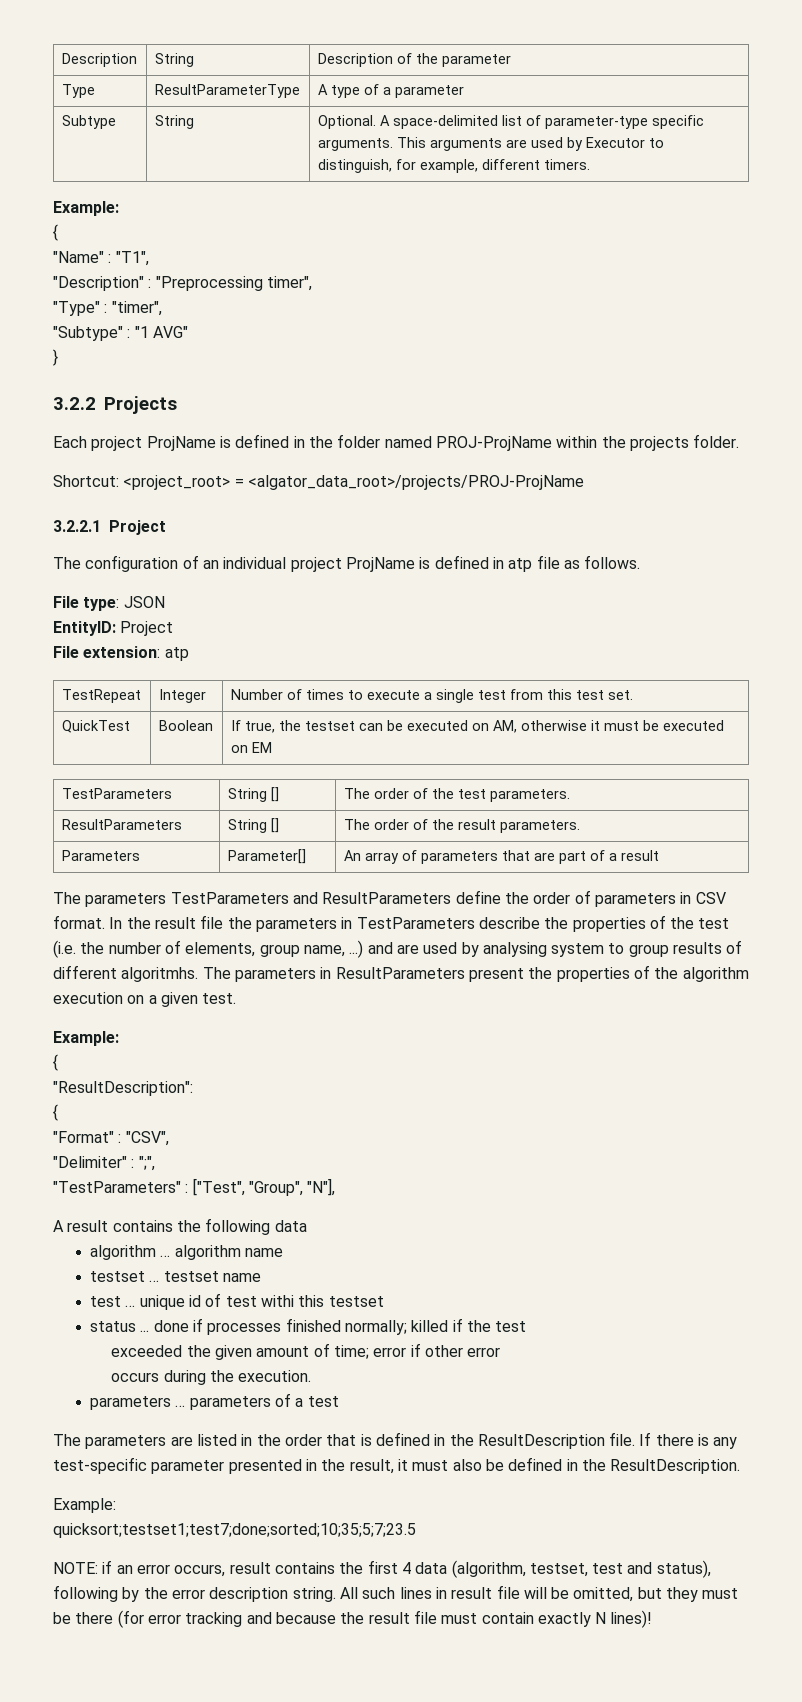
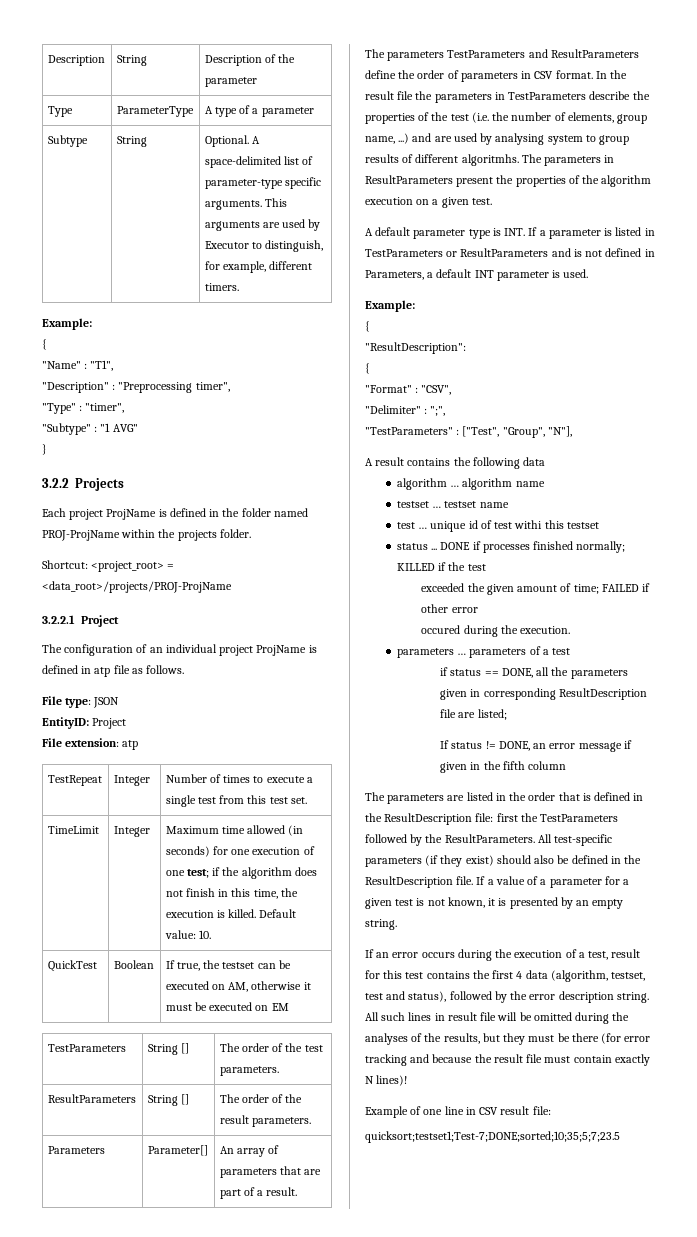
- Type | ResultParameterType | A type of a parameter
+ Type | ParameterType | A type of a parameter
- Shortcut: <project_root> = <algator_data_root>/projects/PROJ-ProjName
+ Shortcut: <project_root> = <data_root>/projects/PROJ-ProjName
+ TimeLimit | Integer | Maximum time allowed (in seconds) for one execution of one test; if the algorithm does not finish in this time, the execution is killed. Default value: 10.
- Parameters | Parameter[] | An array of parameters that are part of a result
+ Parameters | Parameter[] | An array of parameters that are part of a result.
+ A default parameter type is INT. If a parameter is listed in TestParameters or ResultParameters and is not defined in Parameters, a default INT parameter is used.
- status ... done if processes finished normally; killed if the test
+ status ... DONE if processes finished normally; KILLED if the test
- exceeded the given amount of time; error if other error
+ exceeded the given amount of time; FAILED if other error
- occurs during the execution.
+ occured during the execution.
+ if status == DONE, all the parameters given in corresponding ResultDescription file are listed;
+ If status != DONE, an error message if given in the fifth column
- The parameters are listed in the order that is defined in the ResultDescription file. If there is any test-specific parameter presented in the result, it must also be defined in the ResultDescription.
- Example:
- quicksort;testset1;test7;done;sorted;10;35;5;7;23.5
- NOTE: if an error occurs, result contains the first 4 data (algorithm, testset, test and status), following by the error description string.
+ The parameters are listed in the order that is defined in the ResultDescription file: first the TestParameters followed by the ResultParameters. All test-specific parameters (if they exist) should also be defined in the ResultDescription file. If a value of a parameter for a given test is not known, it is presented by an empty string.
+ If an error occurs during the execution of a test, result for this test contains the first 4 data (algorithm, testset, test and status), followed by the error description string.
- All such lines in result file will be omitted, but they must be there (for error tracking and because the result file must contain exactly N lines)!
+ All such lines in result file will be omitted during the analyses of the results, but they must be there (for error tracking and because the result file must contain exactly N lines)!
+ Example of one line in CSV result file:
+ quicksort;testset1;Test-7;DONE;sorted;10;35;5;7;23.5

